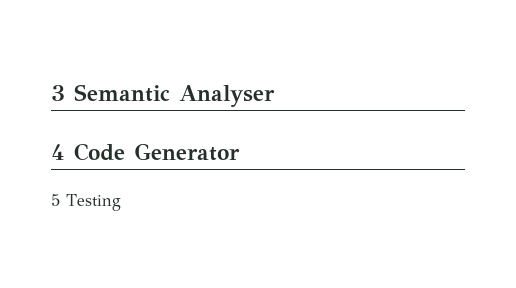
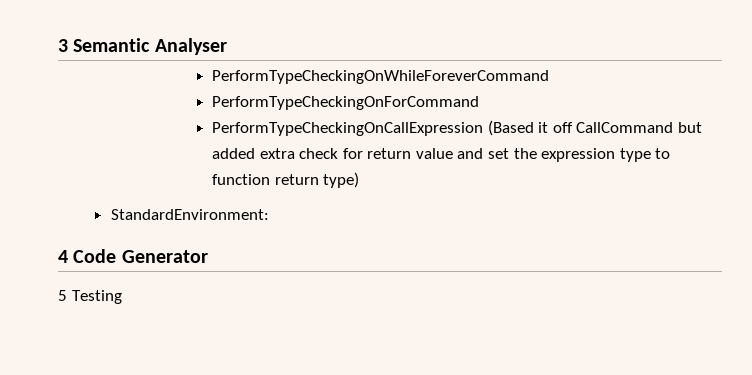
+ PerformTypeCheckingOnWhileForeverCommand
+ PerformTypeCheckingOnForCommand
+ PerformTypeCheckingOnCallExpression (Based it off CallCommand but added extra check for return value and set the expression type to function return type)
+ StandardEnvironment:

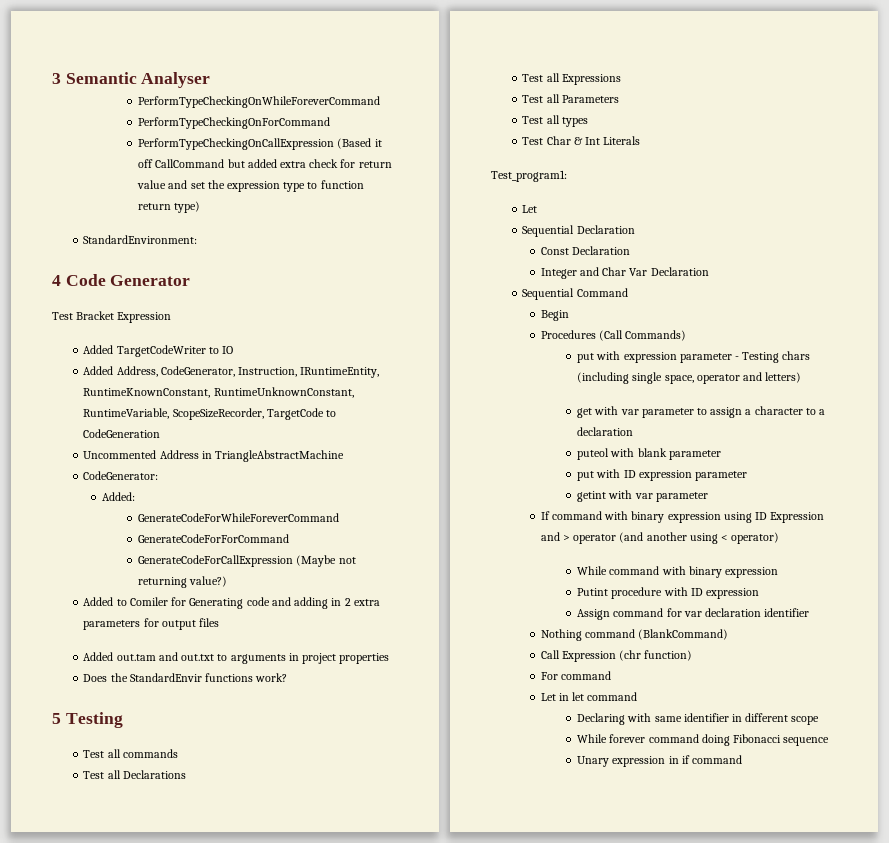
+ Test Bracket Expression
+ Added TargetCodeWriter to IO
+ Added Address, CodeGenerator, Instruction, IRuntimeEntity, RuntimeKnownConstant, RuntimeUnknownConstant, RuntimeVariable, ScopeSizeRecorder, TargetCode to CodeGeneration
+ Uncommented Address in TriangleAbstractMachine
+ CodeGenerator:
+ Added:
+ GenerateCodeForWhileForeverCommand
+ GenerateCodeForForCommand
+ GenerateCodeForCallExpression (Maybe not returning value?)
+ Added to Comiler for Generating code and adding in 2 extra parameters for output files
+ Added out.tam and out.txt to arguments in project properties
+ Does the StandardEnvir functions work?
  5 Testing
+ Test all commands
+ Test all Declarations
+ Test all Expressions
+ Test all Parameters
+ Test all types
+ Test Char & Int Literals
+ Test_program1:
+ Let
+ Sequential Declaration
+ Const Declaration
+ Integer and Char Var Declaration
+ Sequential Command
+ Begin
+ Procedures (Call Commands)
+ put with expression parameter - Testing chars (including single space, operator and letters)
+ get with var parameter to assign a character to a declaration
+ puteol with blank parameter
+ put with ID expression parameter
+ getint with var parameter
+ If command with binary expression using ID Expression and > operator (and another using < operator)
+ While command with binary expression
+ Putint procedure with ID expression
+ Assign command for var declaration identifier
+ Nothing command (BlankCommand)
+ Call Expression (chr function)
+ For command
+ Let in let command
+ Declaring with same identifier in different scope
+ While forever command doing Fibonacci sequence
+ Unary expression in if command

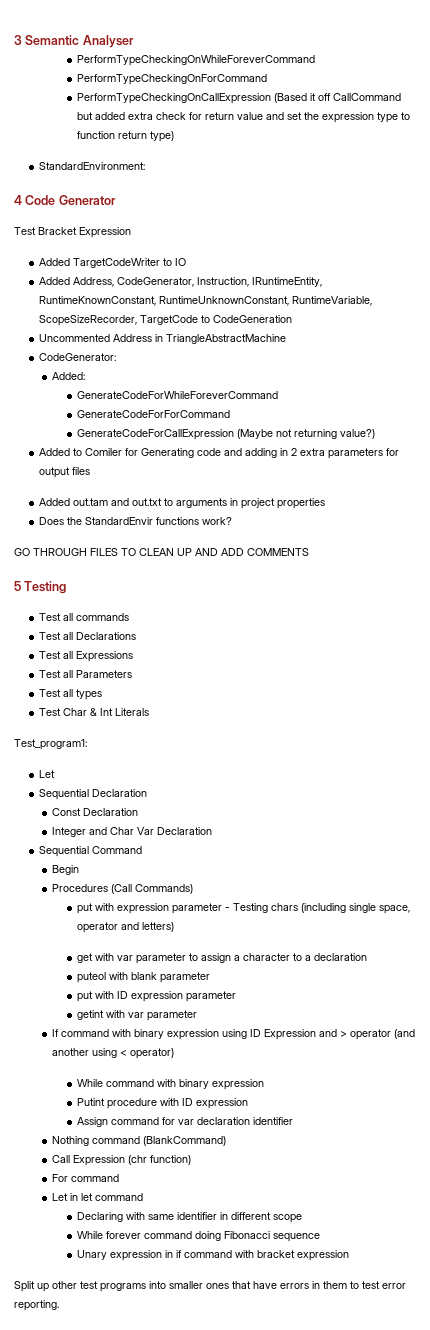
+ GO THROUGH FILES TO CLEAN UP AND ADD COMMENTS
- Unary expression in if command
+ Unary expression in if command with bracket expression
+ Split up other test programs into smaller ones that have errors in them to test error reporting.

